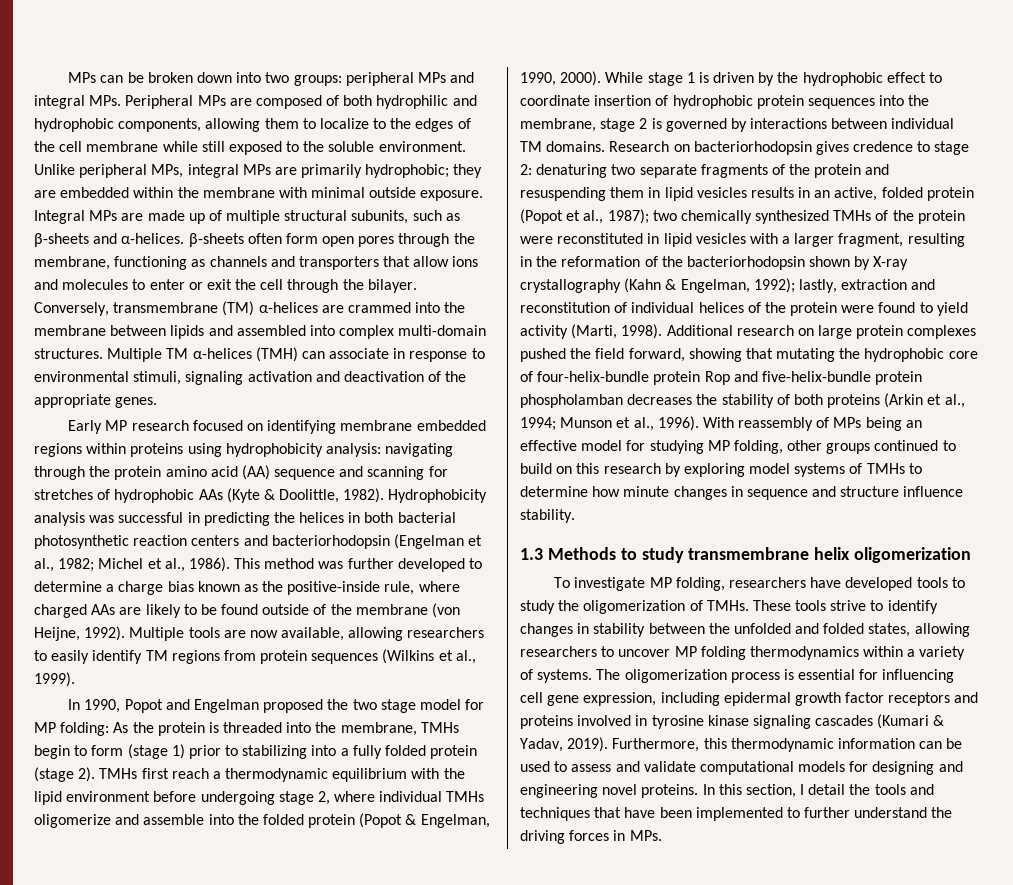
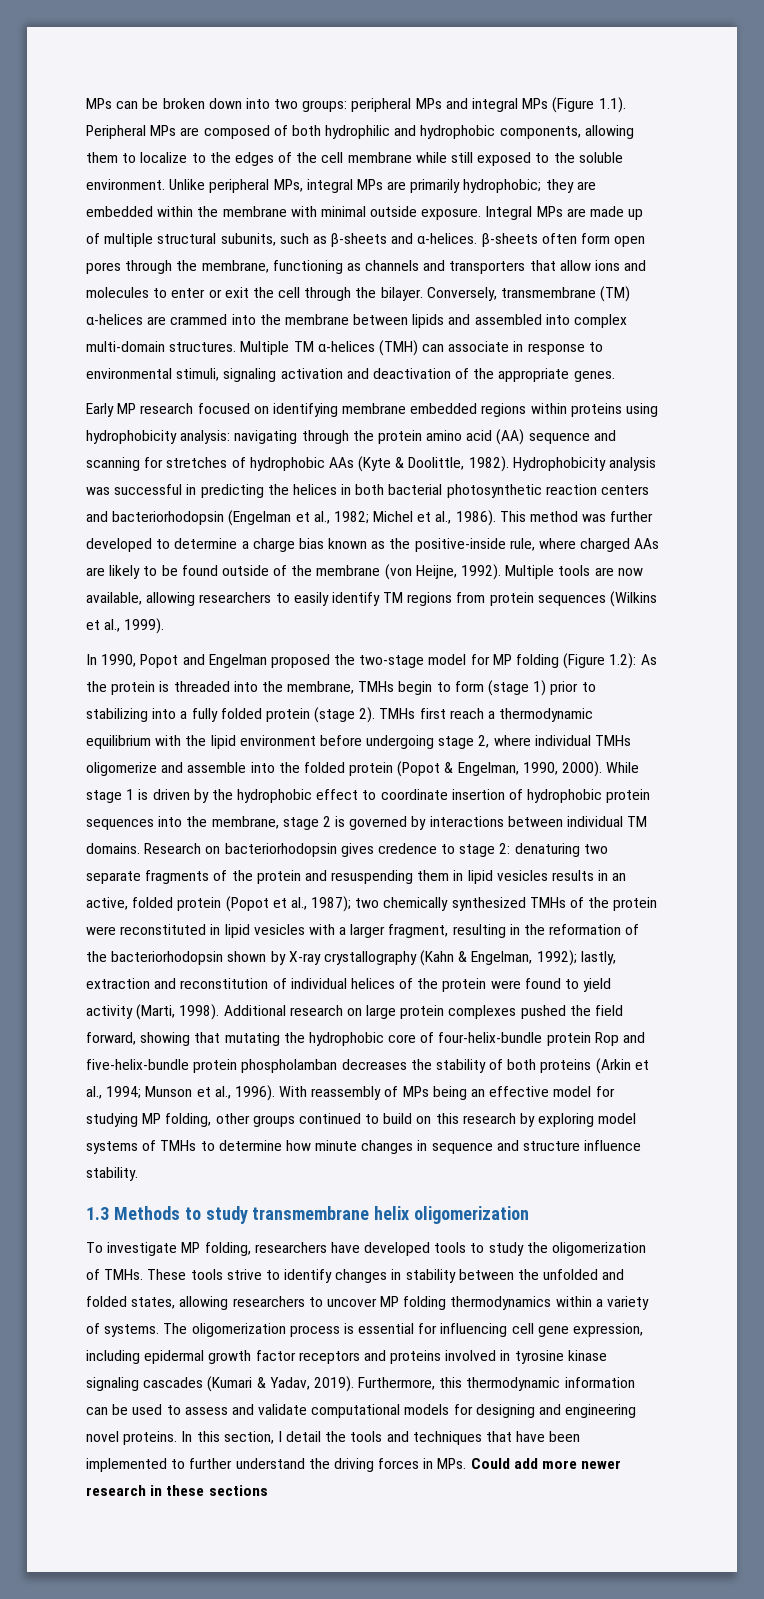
- MPs can be broken down into two groups: peripheral MPs and integral MPs. Peripheral MPs are composed of both hydrophilic and hydrophobic components, allowing them to localize to the edges of the cell membrane while still exposed to the soluble environment.
+ MPs can be broken down into two groups: peripheral MPs and integral MPs (Figure 1.1). Peripheral MPs are composed of both hydrophilic and hydrophobic components, allowing them to localize to the edges of the cell membrane while still exposed to the soluble environment.
- In 1990, Popot and Engelman proposed the two stage model for MP folding: As the protein is threaded into the membrane, TMHs begin to form (stage 1) prior to stabilizing into a fully folded protein (stage 2).
+ In 1990, Popot and Engelman proposed the two-stage model for MP folding (Figure 1.2): As the protein is threaded into the membrane, TMHs begin to form (stage 1) prior to stabilizing into a fully folded protein (stage 2).
- In this section, I detail the tools and techniques that have been implemented to further understand the driving forces in MPs.
+ In this section, I detail the tools and techniques that have been implemented to further understand the driving forces in MPs. Could add more newer research in these sections

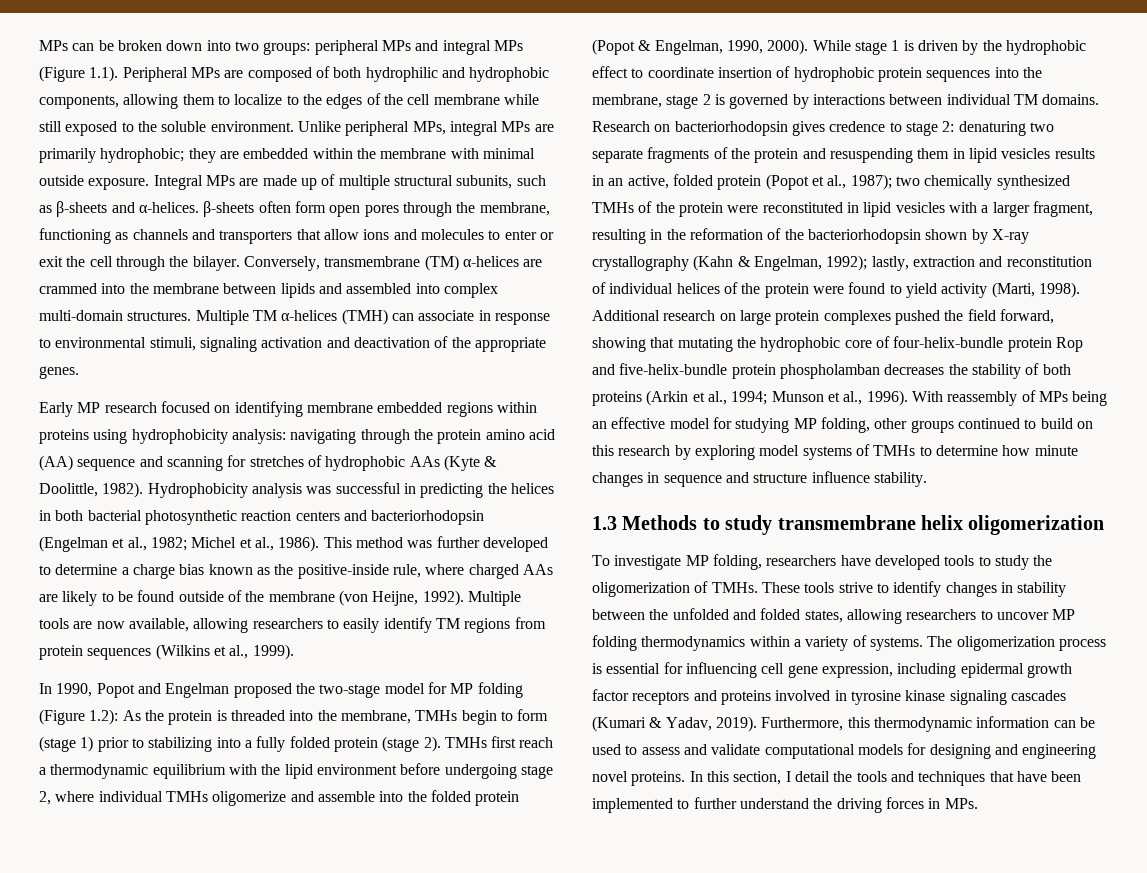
- In this section, I detail the tools and techniques that have been implemented to further understand the driving forces in MPs. Could add more newer research in these sections
+ In this section, I detail the tools and techniques that have been implemented to further understand the driving forces in MPs.

